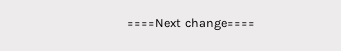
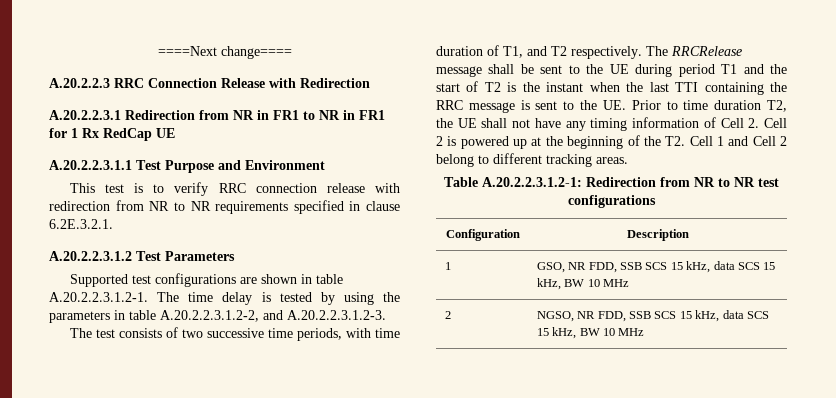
+ A.20.2.2.3 RRC Connection Release with Redirection
+ A.20.2.2.3.1 Redirection from NR in FR1 to NR in FR1 for 1 Rx RedCap UE
+ A.20.2.2.3.1.1 Test Purpose and Environment
+ This test is to verify RRC connection release with redirection from NR to NR requirements specified in clause 6.2E.3.2.1.
+ A.20.2.2.3.1.2 Test Parameters
+ Supported test configurations are shown in table A.20.2.2.3.1.2-1. The time delay is tested by using the parameters in table A.20.2.2.3.1.2-2, and A.20.2.2.3.1.2-3.
+ The test consists of two successive time periods, with time duration of T1, and T2 respectively. The RRCRelease message shall be sent to the UE during period T1 and the start of T2 is the instant when the last TTI containing the RRC message is sent to the UE. Prior to time duration T2, the UE shall not have any timing information of Cell 2. Cell 2 is powered up at the beginning of the T2. Cell 1 and Cell 2 belong to different tracking areas.
+ Table A.20.2.2.3.1.2-1: Redirection from NR to NR test configurations
+ Configuration | Description
+ 1 | GSO, NR FDD, SSB SCS 15 kHz, data SCS 15 kHz, BW 10 MHz
+ 2 | NGSO, NR FDD, SSB SCS 15 kHz, data SCS 15 kHz, BW 10 MHz

